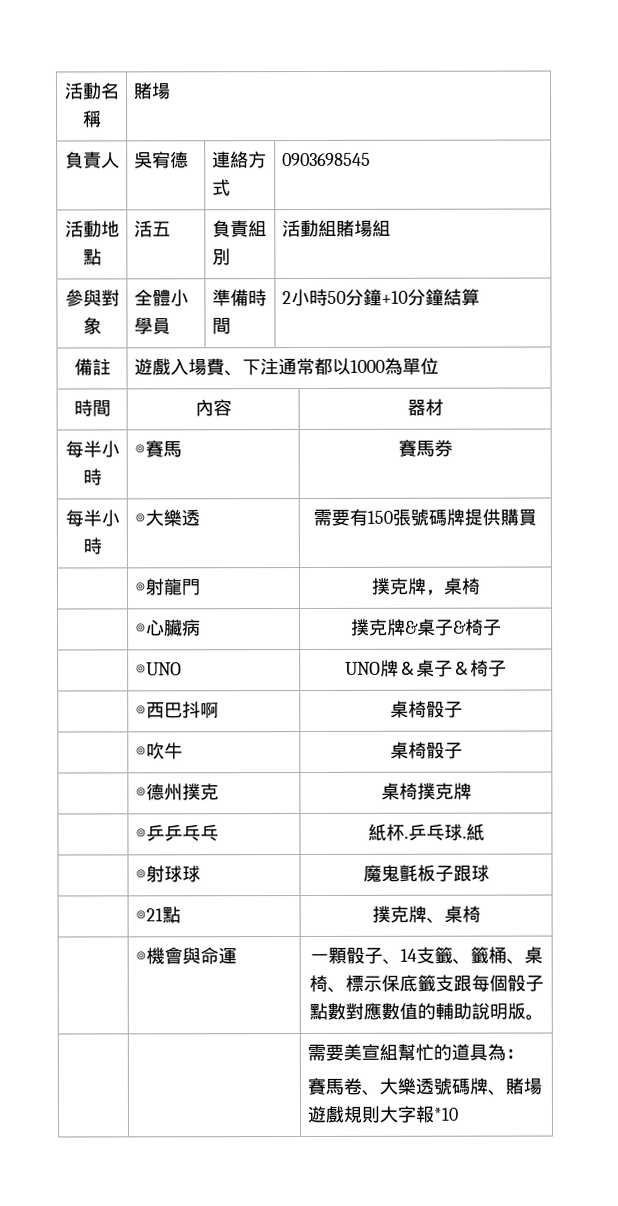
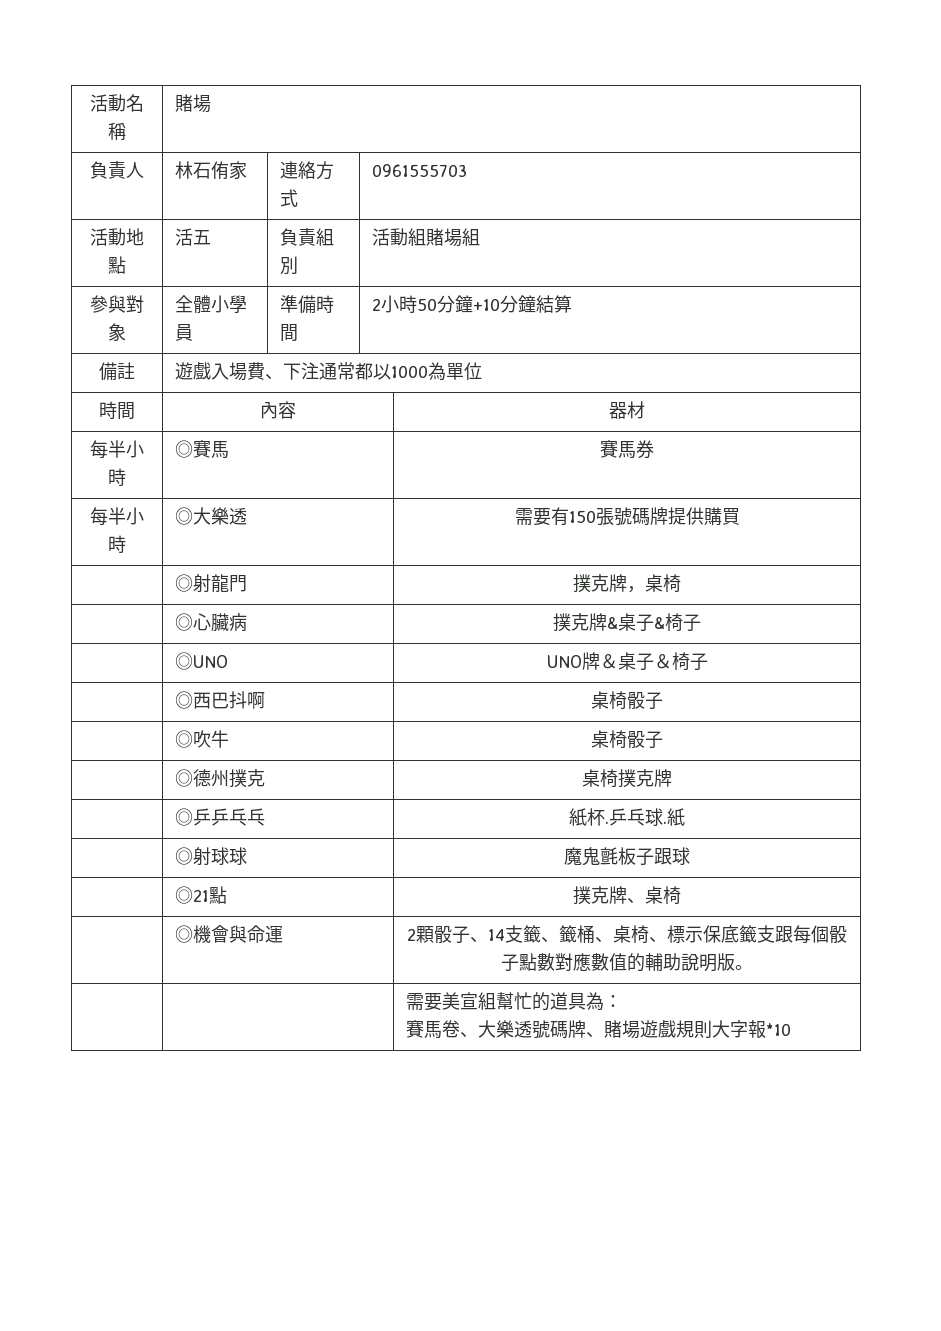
- 負責人 | 吳宥德 | 連絡方式 | 0903698545
+ 負責人 | 林石侑家 | 連絡方式 | 0961555703
- | ◎機會與命運 | 一顆骰子、14支籤、籤桶、桌椅、標示保底籤支跟每個骰子點數對應數值的輔助說明版。
+ | ◎機會與命運 | 2顆骰子、14支籤、籤桶、桌椅、標示保底籤支跟每個骰子點數對應數值的輔助說明版。

